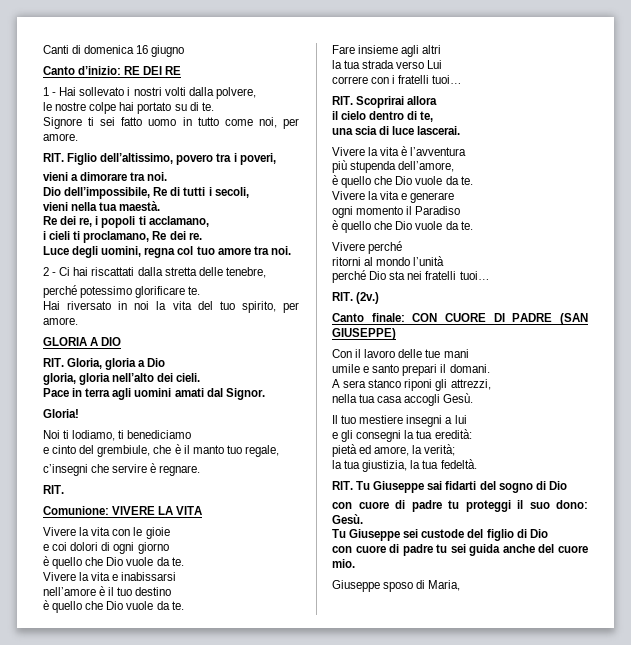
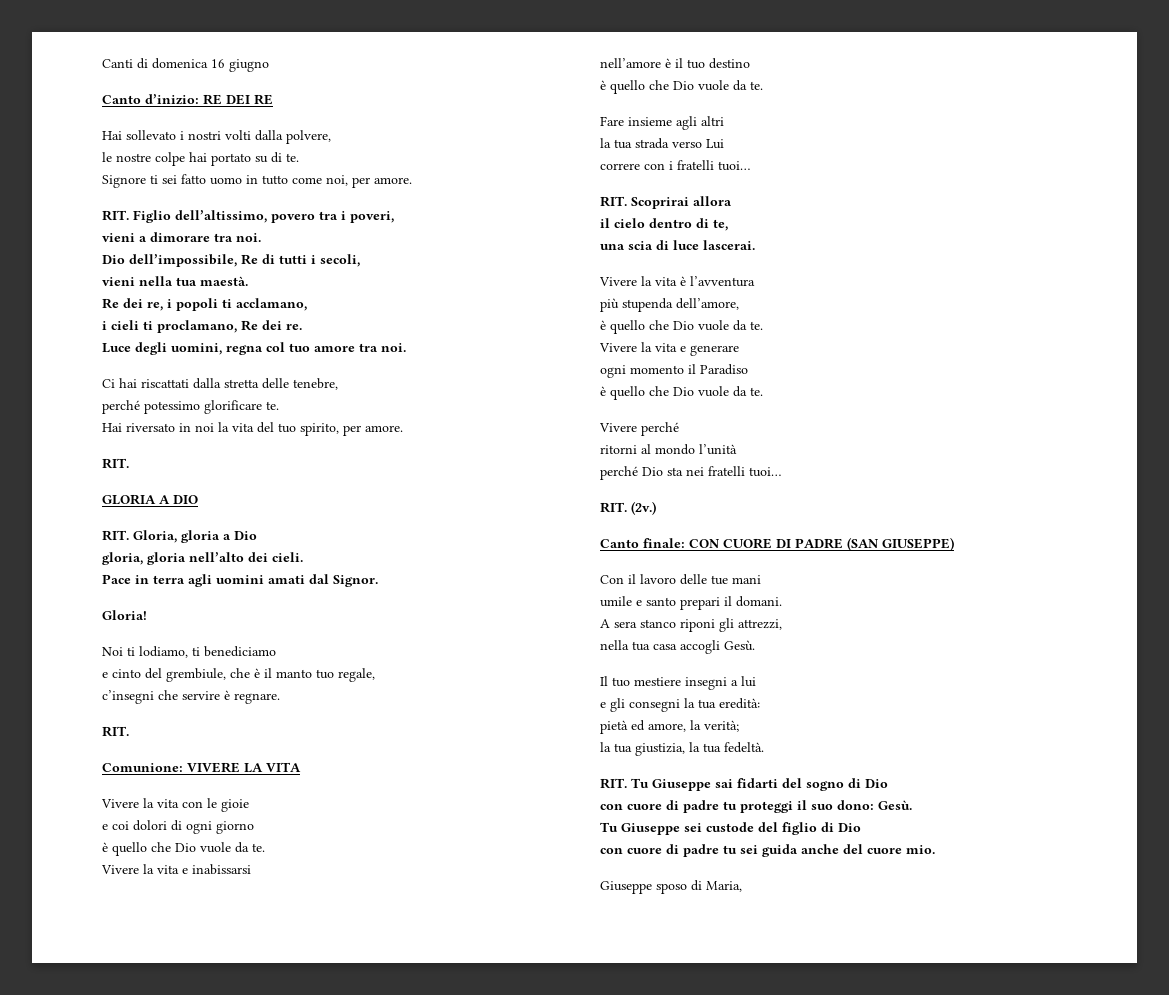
- 1 - Hai sollevato i nostri volti dalla polvere,
+ Hai sollevato i nostri volti dalla polvere,
- 2 - Ci hai riscattati dalla stretta delle tenebre,
+ Ci hai riscattati dalla stretta delle tenebre,
  Hai riversato in noi la vita del tuo spirito, per amore.
+ RIT.

